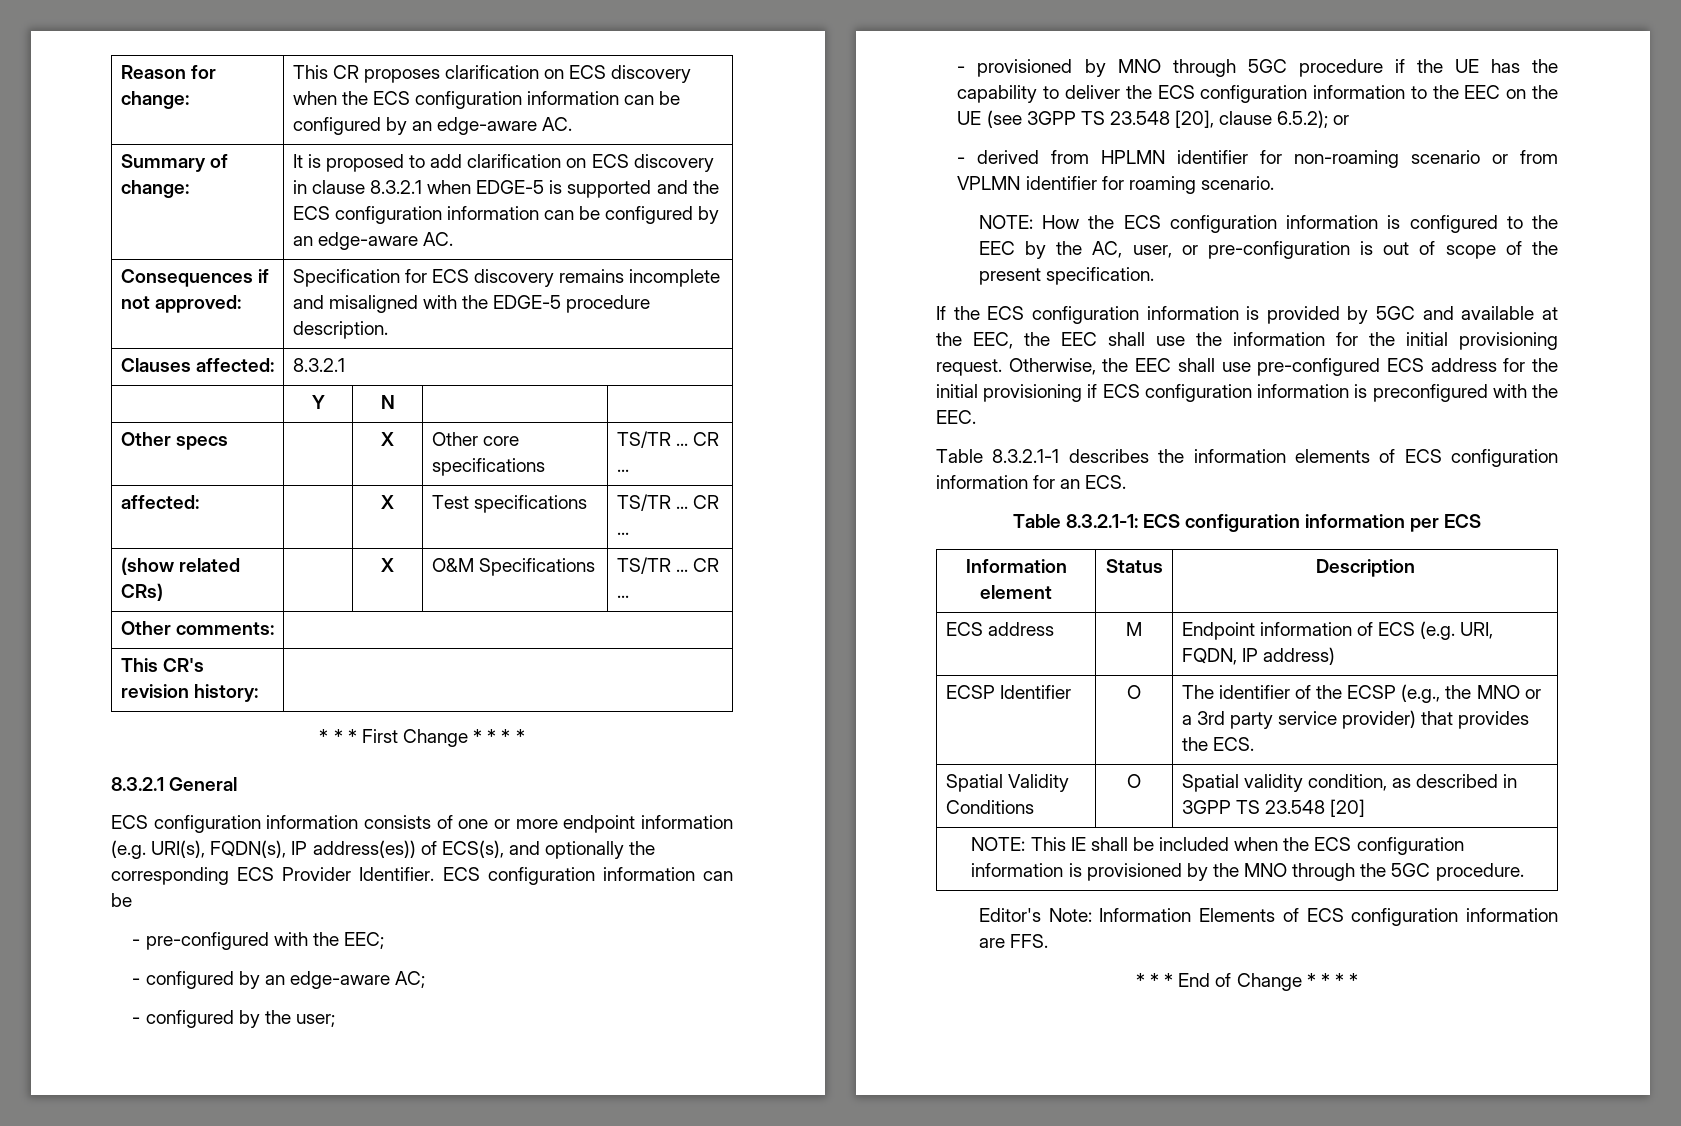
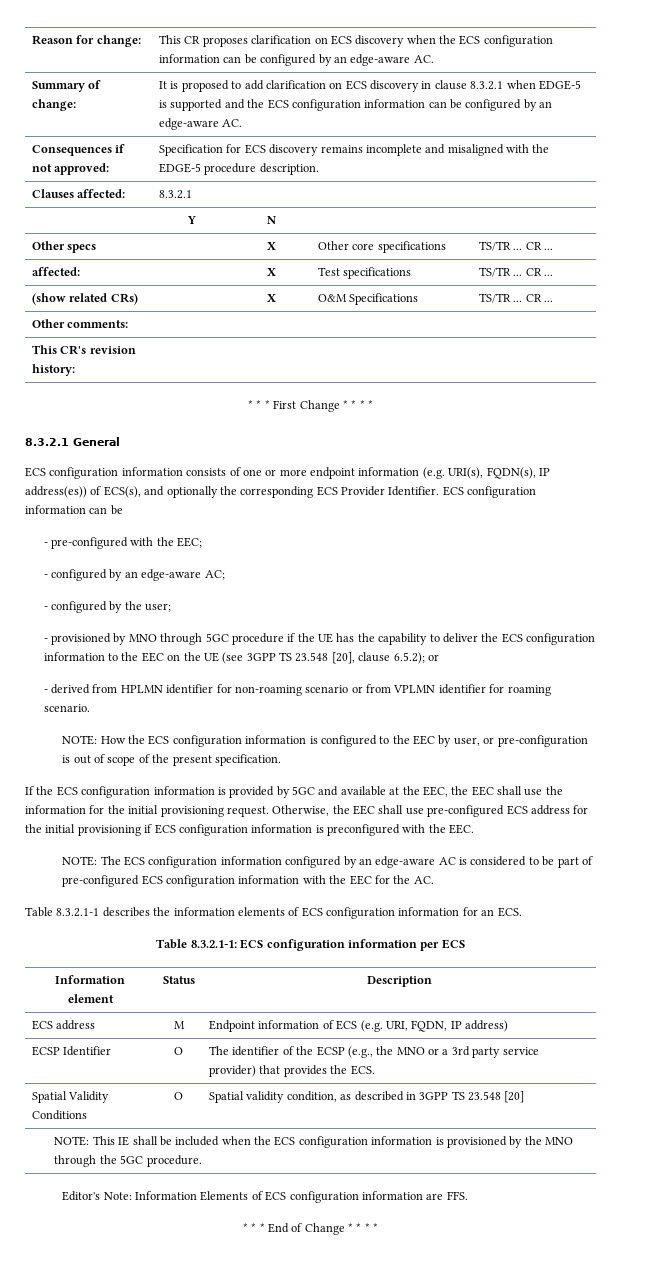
- NOTE: How the ECS configuration information is configured to the EEC by the AC, user, or pre-configuration is out of scope of the present specification.
+ NOTE: How the ECS configuration information is configured to the EEC by user, or pre-configuration is out of scope of the present specification.
+ NOTE: The ECS configuration information configured by an edge-aware AC is considered to be part of pre-configured ECS configuration information with the EEC for the AC.

